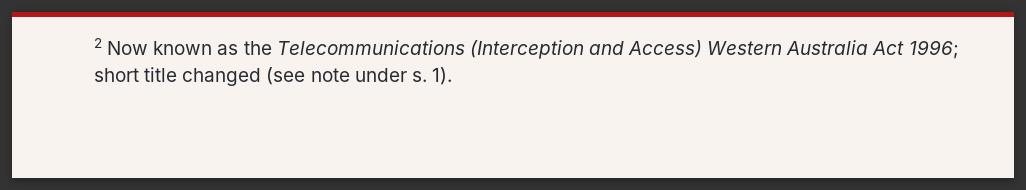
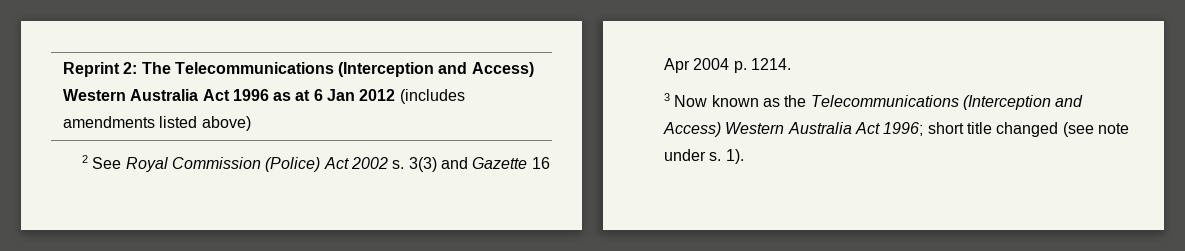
- 2 Now known as the Telecommunications (Interception and Access) Western Australia Act 1996; short title changed (see note under s.
+ Reprint 2: The Telecommunications (Interception and Access) Western Australia Act 1996 as at 6 Jan 2012 (includes amendments listed above)
+ 2 See Royal Commission (Police) Act 2002 s. 3(3) and Gazette 16 Apr 2004 p. 1214.
+ 3 Now known as the Telecommunications (Interception and Access) Western Australia Act 1996; short title changed (see note under s.

